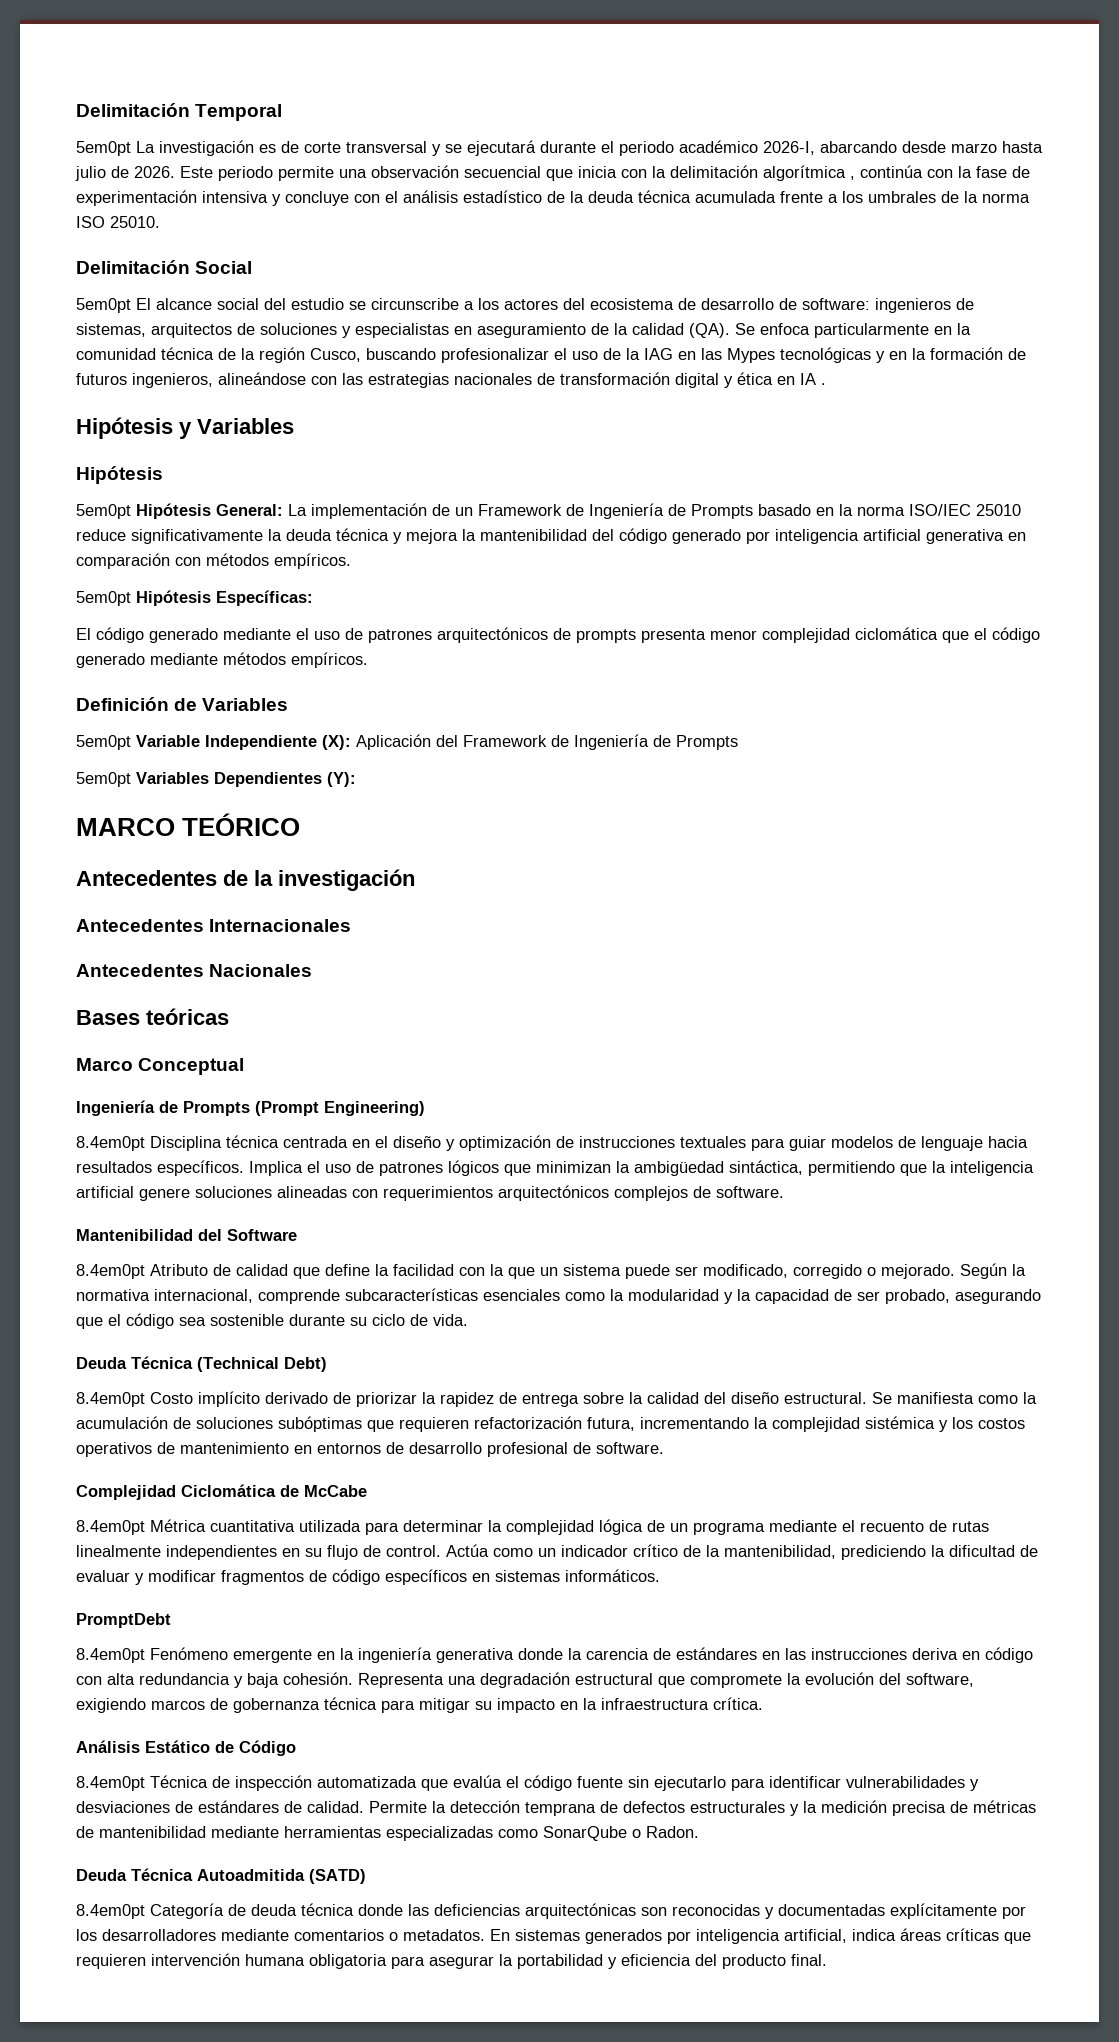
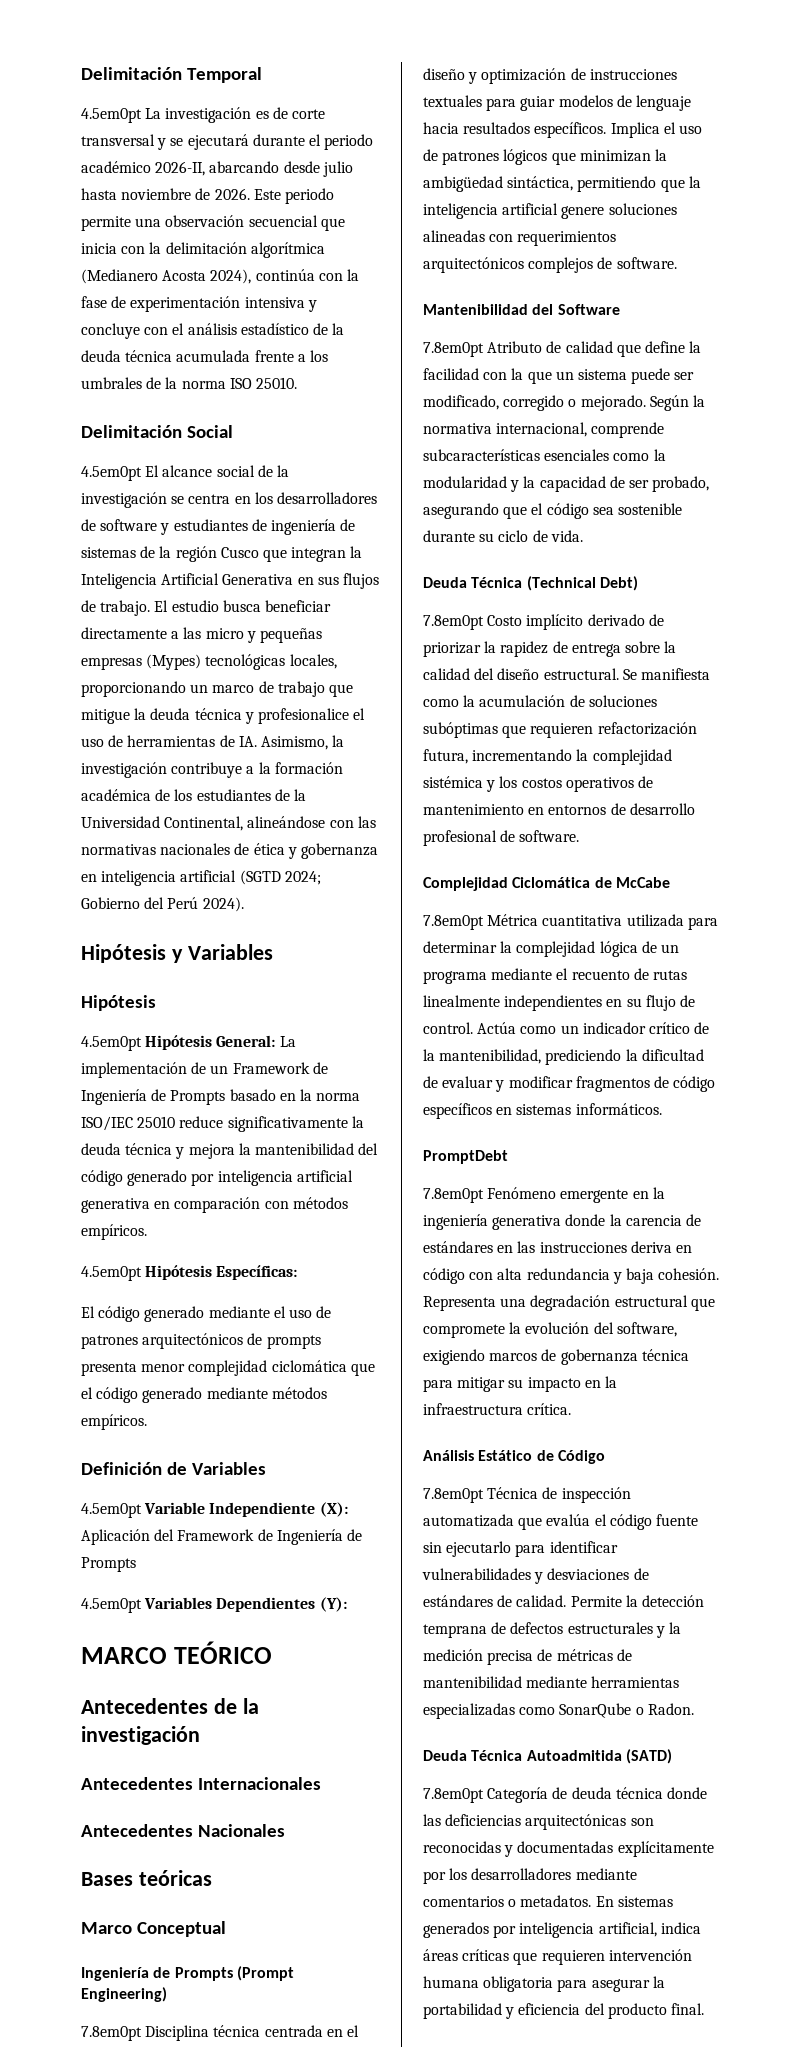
- 5em0pt La investigación es de corte transversal y se ejecutará durante el periodo académico 2026-I, abarcando desde marzo hasta julio de 2026.
+ 4.5em0pt La investigación es de corte transversal y se ejecutará durante el periodo académico 2026-II, abarcando desde julio hasta noviembre de 2026.
- Este periodo permite una observación secuencial que inicia con la delimitación algorítmica , continúa con la fase de experimentación intensiva y concluye con el análisis estadístico de la deuda técnica acumulada frente a los umbrales de la norma ISO 25010.
+ Este periodo permite una observación secuencial que inicia con la delimitación algorítmica (Medianero Acosta 2024), continúa con la fase de experimentación intensiva y concluye con el análisis estadístico de la deuda técnica acumulada frente a los umbrales de la norma ISO 25010.
- 5em0pt El alcance social del estudio se circunscribe a los actores del ecosistema de desarrollo de software: ingenieros de sistemas, arquitectos de soluciones y especialistas en aseguramiento de la calidad (QA). Se enfoca particularmente en la comunidad técnica de la región Cusco, buscando profesionalizar el uso de la IAG en las Mypes tecnológicas y en la formación de futuros ingenieros, alineándose con las estrategias nacionales de transformación digital y ética en IA .
+ 4.5em0pt El alcance social de la investigación se centra en los desarrolladores de software y estudiantes de ingeniería de sistemas de la región Cusco que integran la Inteligencia Artificial Generativa en sus flujos de trabajo. El estudio busca beneficiar directamente a las micro y pequeñas empresas (Mypes) tecnológicas locales, proporcionando un marco de trabajo que mitigue la deuda técnica y profesionalice el uso de herramientas de IA. Asimismo, la investigación contribuye a la formación académica de los estudiantes de la Universidad Continental, alineándose con las normativas nacionales de ética y gobernanza en inteligencia artificial (SGTD 2024; Gobierno del Perú 2024).
- 5em0pt Hipótesis General: La implementación de un Framework de Ingeniería de Prompts basado en la norma ISO/IEC 25010 reduce significativamente la deuda técnica y mejora la mantenibilidad del código generado por inteligencia artificial generativa en comparación con métodos empíricos.
+ 4.5em0pt Hipótesis General: La implementación de un Framework de Ingeniería de Prompts basado en la norma ISO/IEC 25010 reduce significativamente la deuda técnica y mejora la mantenibilidad del código generado por inteligencia artificial generativa en comparación con métodos empíricos.
- 5em0pt Hipótesis Específicas:
+ 4.5em0pt Hipótesis Específicas:
- 5em0pt Variable Independiente (X): Aplicación del Framework de Ingeniería de Prompts
+ 4.5em0pt Variable Independiente (X): Aplicación del Framework de Ingeniería de Prompts
- 5em0pt Variables Dependientes (Y):
+ 4.5em0pt Variables Dependientes (Y):
- 8.4em0pt Disciplina técnica centrada en el diseño y optimización de instrucciones textuales para guiar modelos de lenguaje hacia resultados específicos.
+ 7.8em0pt Disciplina técnica centrada en el diseño y optimización de instrucciones textuales para guiar modelos de lenguaje hacia resultados específicos.
- 8.4em0pt Atributo de calidad que define la facilidad con la que un sistema puede ser modificado, corregido o mejorado.
+ 7.8em0pt Atributo de calidad que define la facilidad con la que un sistema puede ser modificado, corregido o mejorado.
- 8.4em0pt Costo implícito derivado de priorizar la rapidez de entrega sobre la calidad del diseño estructural.
+ 7.8em0pt Costo implícito derivado de priorizar la rapidez de entrega sobre la calidad del diseño estructural.
- 8.4em0pt Métrica cuantitativa utilizada para determinar la complejidad lógica de un programa mediante el recuento de rutas linealmente independientes en su flujo de control.
+ 7.8em0pt Métrica cuantitativa utilizada para determinar la complejidad lógica de un programa mediante el recuento de rutas linealmente independientes en su flujo de control.
- 8.4em0pt Fenómeno emergente en la ingeniería generativa donde la carencia de estándares en las instrucciones deriva en código con alta redundancia y baja cohesión.
+ 7.8em0pt Fenómeno emergente en la ingeniería generativa donde la carencia de estándares en las instrucciones deriva en código con alta redundancia y baja cohesión.
- 8.4em0pt Técnica de inspección automatizada que evalúa el código fuente sin ejecutarlo para identificar vulnerabilidades y desviaciones de estándares de calidad.
+ 7.8em0pt Técnica de inspección automatizada que evalúa el código fuente sin ejecutarlo para identificar vulnerabilidades y desviaciones de estándares de calidad.
- 8.4em0pt Categoría de deuda técnica donde las deficiencias arquitectónicas son reconocidas y documentadas explícitamente por los desarrolladores mediante comentarios o metadatos.
+ 7.8em0pt Categoría de deuda técnica donde las deficiencias arquitectónicas son reconocidas y documentadas explícitamente por los desarrolladores mediante comentarios o metadatos.

